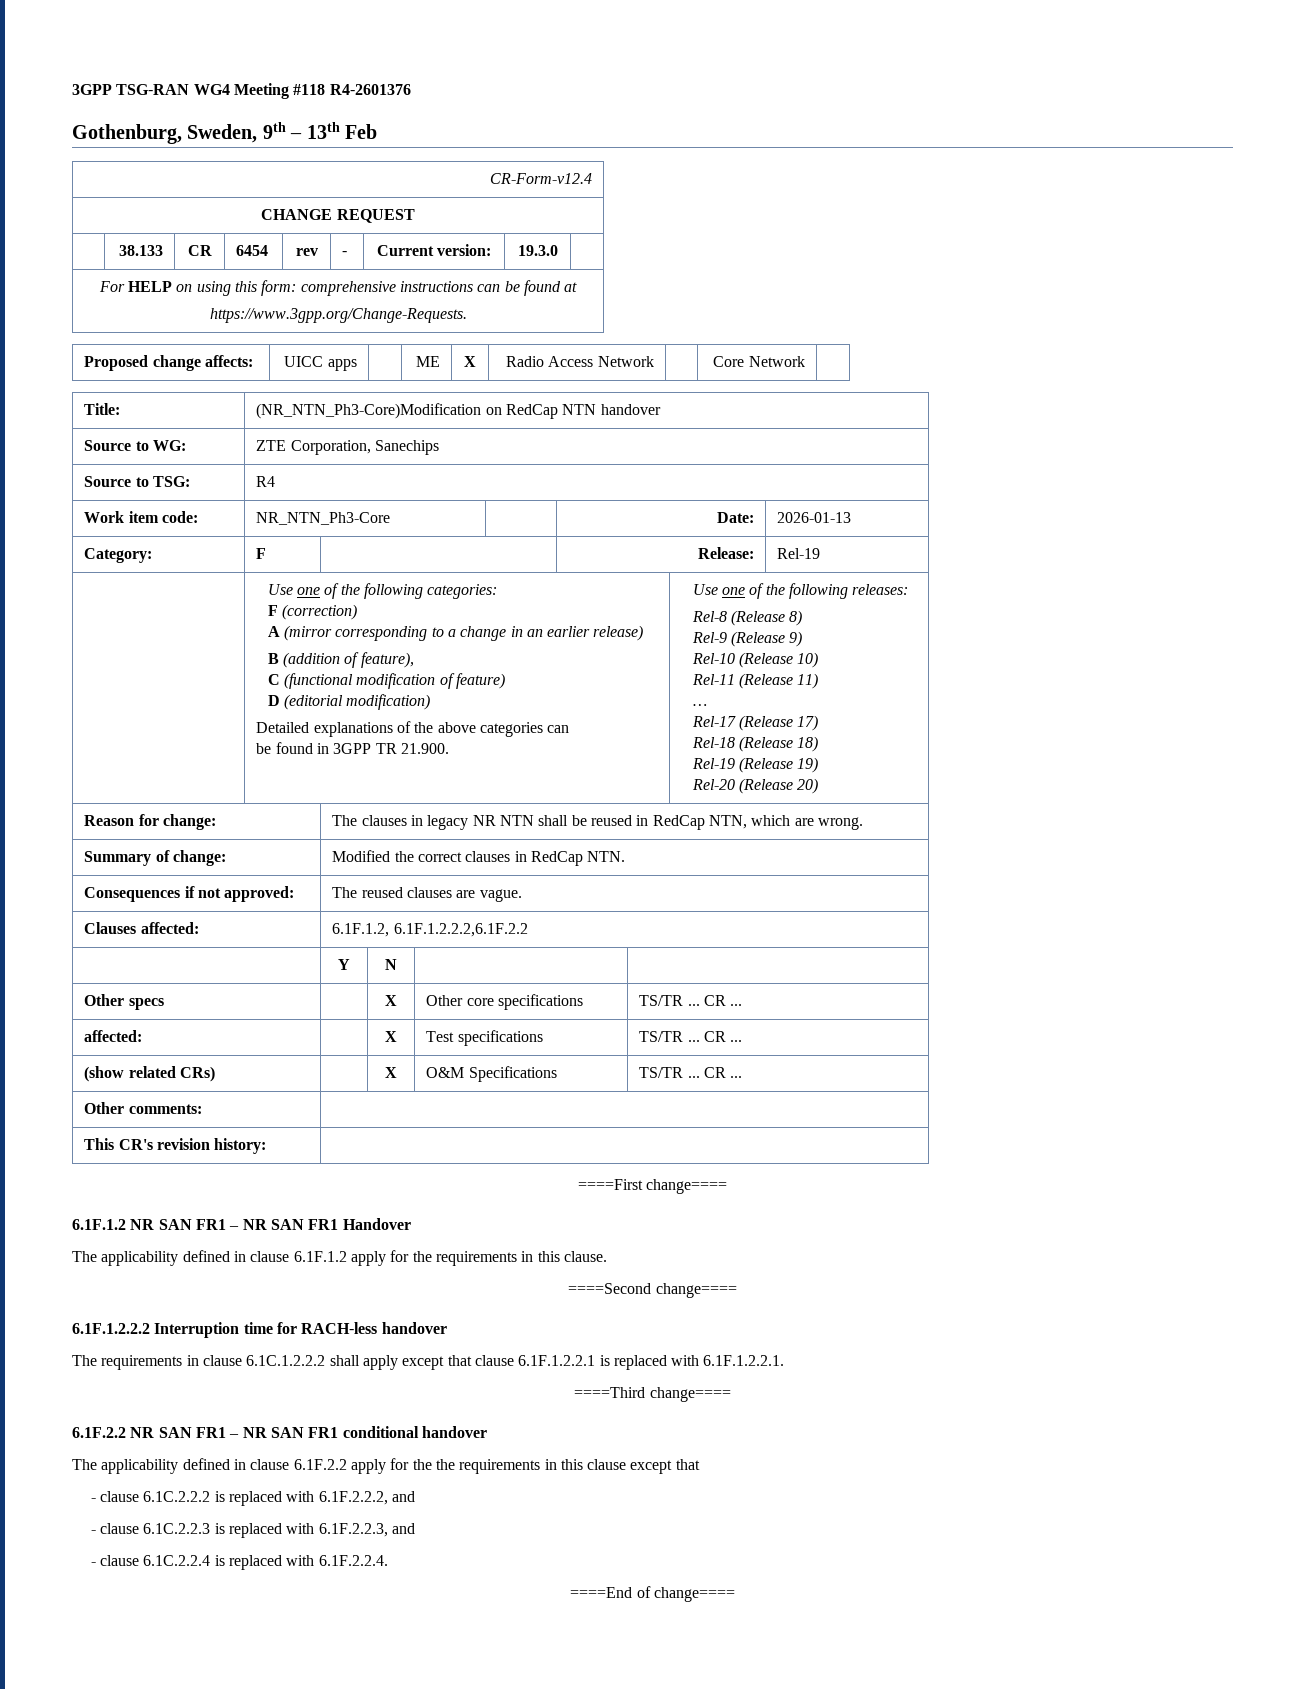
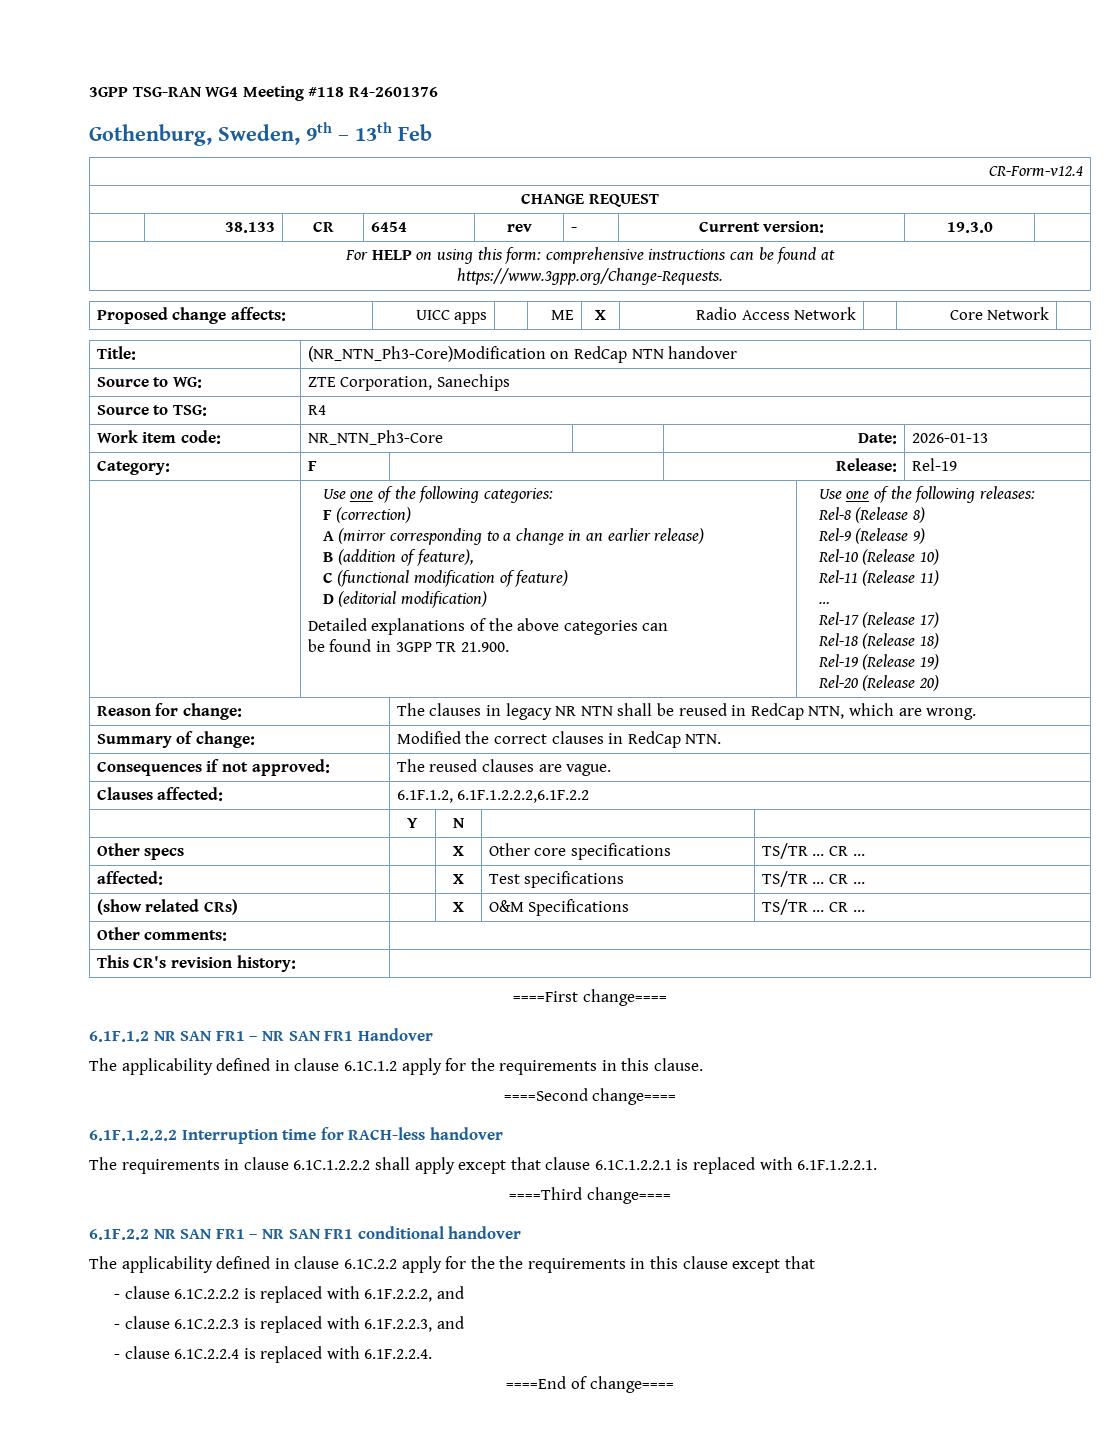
- The applicability defined in clause 6.1F.1.2 apply for the requirements in this clause.
+ The applicability defined in clause 6.1C.1.2 apply for the requirements in this clause.
- The requirements in clause 6.1C.1.2.2.2 shall apply except that clause 6.1F.1.2.2.1 is replaced with 6.1F.1.2.2.1.
+ The requirements in clause 6.1C.1.2.2.2 shall apply except that clause 6.1C.1.2.2.1 is replaced with 6.1F.1.2.2.1.
- The applicability defined in clause 6.1F.2.2 apply for the the requirements in this clause except that
+ The applicability defined in clause 6.1C.2.2 apply for the the requirements in this clause except that

